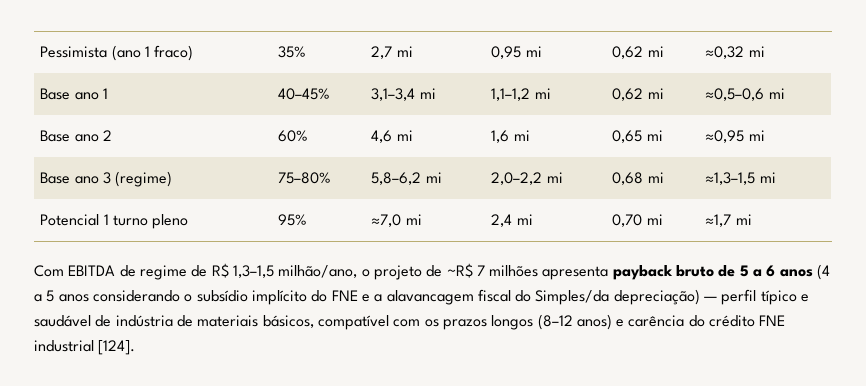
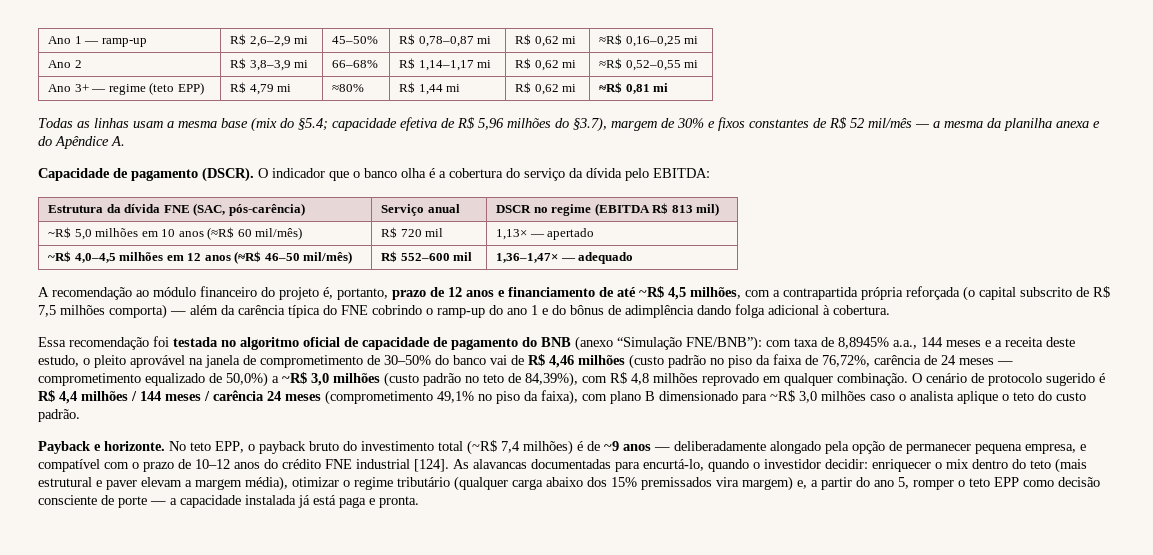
- Pessimista (ano 1 fraco) | 35% | 2,7 mi | 0,95 mi | 0,62 mi | ≈0,32 mi
- Base ano 1 | 40–45% | 3,1–3,4 mi | 1,1–1,2 mi | 0,62 mi | ≈0,5–0,6 mi
- Base ano 2 | 60% | 4,6 mi | 1,6 mi | 0,65 mi | ≈0,95 mi
- Base ano 3 (regime) | 75–80% | 5,8–6,2 mi | 2,0–2,2 mi | 0,68 mi | ≈1,3–1,5 mi
- Potencial 1 turno pleno | 95% | ≈7,0 mi | 2,4 mi | 0,70 mi | ≈1,7 mi
- Com EBITDA de regime de R$ 1,3–1,5 milhão/ano, o projeto de ~R$ 7 milhões apresenta payback bruto de 5 a 6 anos (4 a 5 anos considerando o subsídio implícito do FNE e a alavancagem fiscal do Simples/da depreciação) — perfil típico e saudável de indústria de materiais básicos, compatível com os prazos longos (8–12 anos) e carência do crédito FNE industrial [124].
+ Ano 1 — ramp-up | R$ 2,6–2,9 mi | 45–50% | R$ 0,78–0,87 mi | R$ 0,62 mi | ≈R$ 0,16–0,25 mi
+ Ano 2 | R$ 3,8–3,9 mi | 66–68% | R$ 1,14–1,17 mi | R$ 0,62 mi | ≈R$ 0,52–0,55 mi
+ Ano 3+ — regime (teto EPP) | R$ 4,79 mi | ≈80% | R$ 1,44 mi | R$ 0,62 mi | ≈R$ 0,81 mi
+ Todas as linhas usam a mesma base (mix do §5.4; capacidade efetiva de R$ 5,96 milhões do §3.7), margem de 30% e fixos constantes de R$ 52 mil/mês — a mesma da planilha anexa e do Apêndice A.
+ Capacidade de pagamento (DSCR). O indicador que o banco olha é a cobertura do serviço da dívida pelo EBITDA:
+ Estrutura da dívida FNE (SAC, pós-carência) | Serviço anual | DSCR no regime (EBITDA R$ 813 mil)
+ ~R$ 5,0 milhões em 10 anos (≈R$ 60 mil/mês) | R$ 720 mil | 1,13× — apertado
+ ~R$ 4,0–4,5 milhões em 12 anos (≈R$ 46–50 mil/mês) | R$ 552–600 mil | 1,36–1,47× — adequado
+ A recomendação ao módulo financeiro do projeto é, portanto, prazo de 12 anos e financiamento de até ~R$ 4,5 milhões, com a contrapartida própria reforçada (o capital subscrito de R$ 7,5 milhões comporta) — além da carência típica do FNE cobrindo o ramp-up do ano 1 e do bônus de adimplência dando folga adicional à cobertura.
+ Essa recomendação foi testada no algoritmo oficial de capacidade de pagamento do BNB (anexo “Simulação FNE/BNB”): com taxa de 8,8945% a.a., 144 meses e a receita deste estudo, o pleito aprovável na janela de comprometimento de 30–50% do banco vai de R$ 4,46 milhões (custo padrão no piso da faixa de 76,72%, carência de 24 meses — comprometimento equalizado de 50,0%) a ~R$ 3,0 milhões (custo padrão no teto de 84,39%), com R$ 4,8 milhões reprovado em qualquer combinação. O cenário de protocolo sugerido é R$ 4,4 milhões / 144 meses / carência 24 meses (comprometimento 49,1% no piso da faixa), com plano B dimensionado para ~R$ 3,0 milhões caso o analista aplique o teto do custo padrão.
+ Payback e horizonte. No teto EPP, o payback bruto do investimento total (~R$ 7,4 milhões) é de ~9 anos — deliberadamente alongado pela opção de permanecer pequena empresa, e compatível com o prazo de 10–12 anos do crédito FNE industrial [124].
+ As alavancas documentadas para encurtá-lo, quando o investidor decidir: enriquecer o mix dentro do teto (mais estrutural e paver elevam a margem média), otimizar o regime tributário (qualquer carga abaixo dos 15% premissados vira margem) e, a partir do ano 5, romper o teto EPP como decisão consciente de porte — a capacidade instalada já está paga e pronta.

